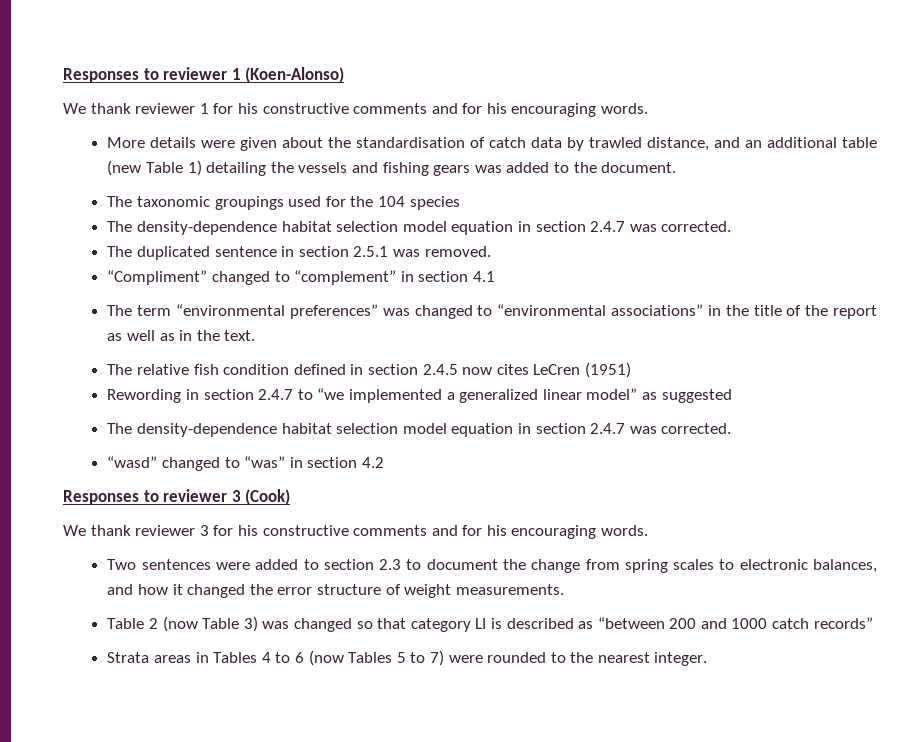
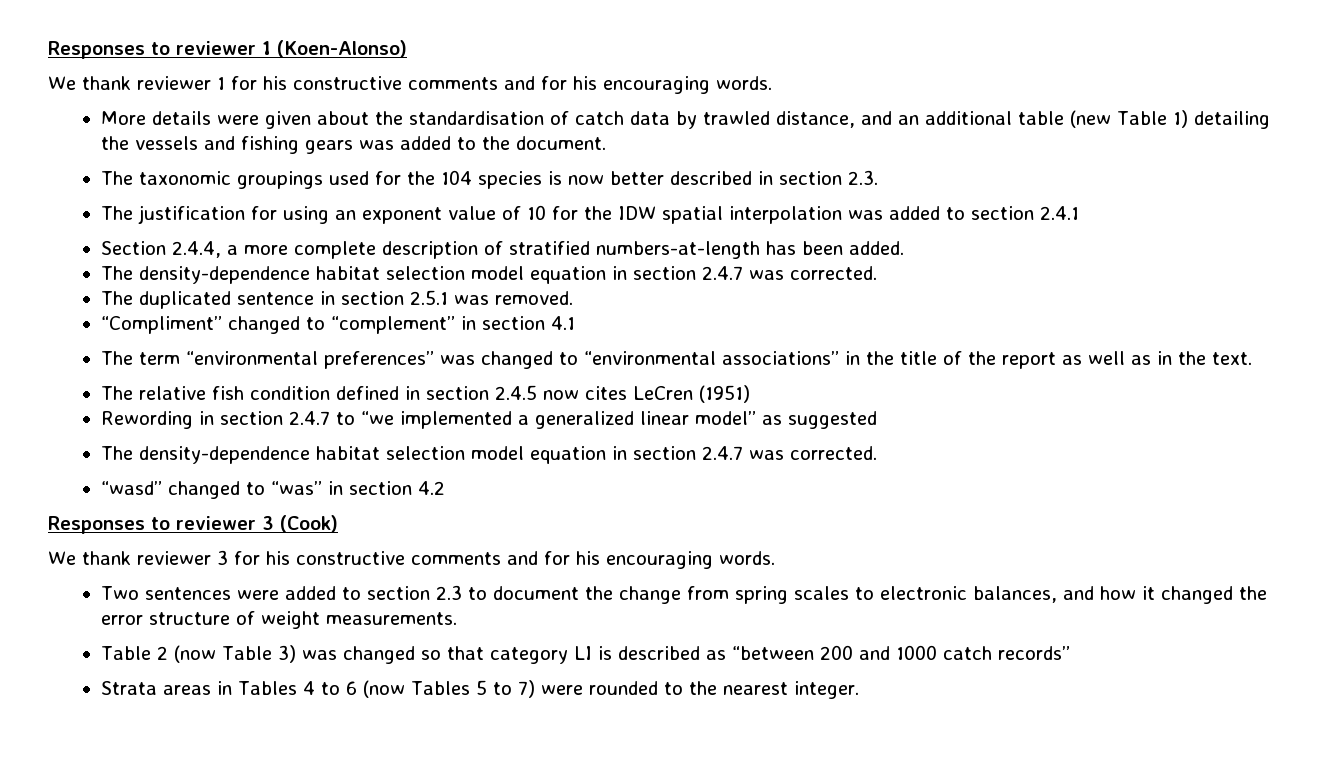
- The taxonomic groupings used for the 104 species
+ The taxonomic groupings used for the 104 species is now better described in section 2.3.
+ The justification for using an exponent value of 10 for the IDW spatial interpolation was added to section 2.4.1
+ Section 2.4.4, a more complete description of stratified numbers-at-length has been added.

